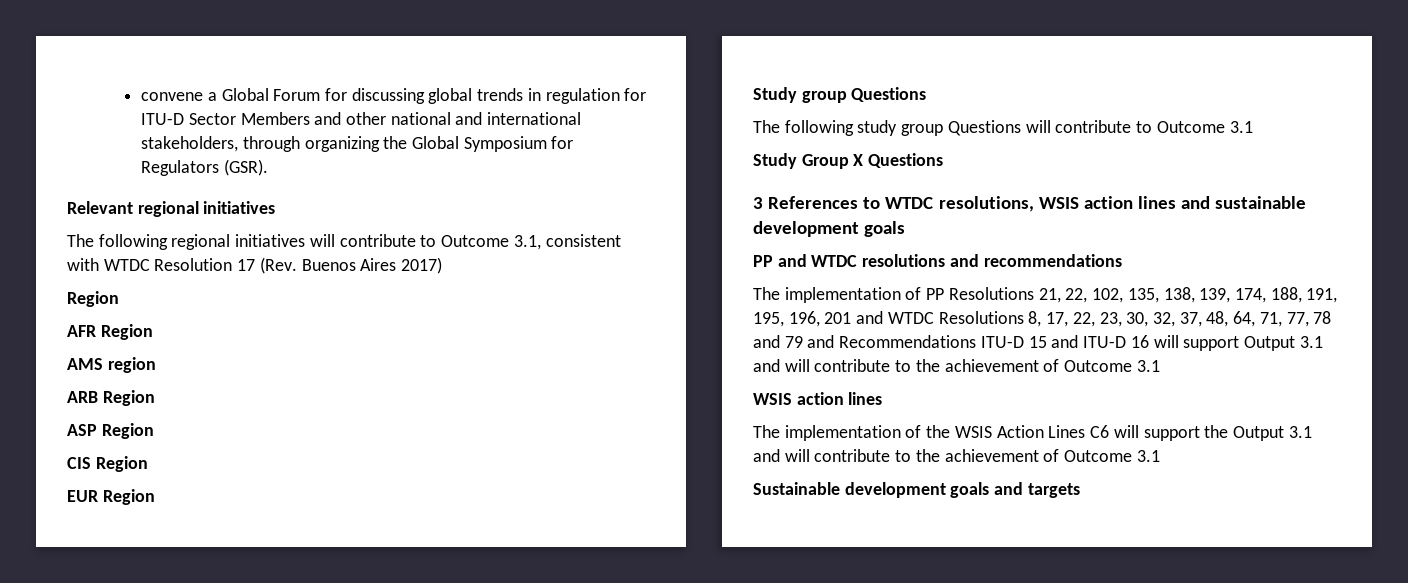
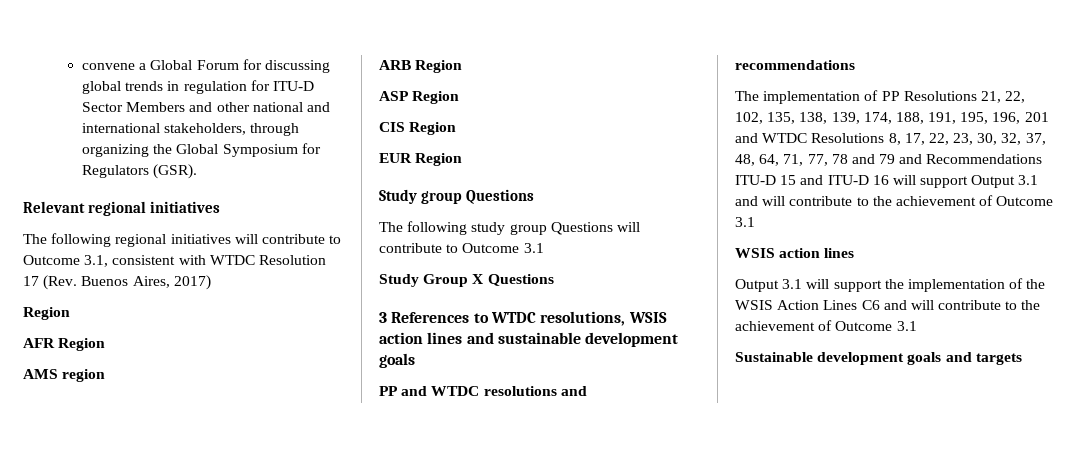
- The following regional initiatives will contribute to Outcome 3.1, consistent with WTDC Resolution 17 (Rev. Buenos Aires 2017)
+ The following regional initiatives will contribute to Outcome 3.1, consistent with WTDC Resolution 17 (Rev. Buenos Aires, 2017)
- The implementation of the WSIS Action Lines C6 will support the Output 3.1 and will contribute to the achievement of Outcome 3.1
+ Output 3.1 will support the implementation of the WSIS Action Lines C6 and will contribute to the achievement of Outcome 3.1

